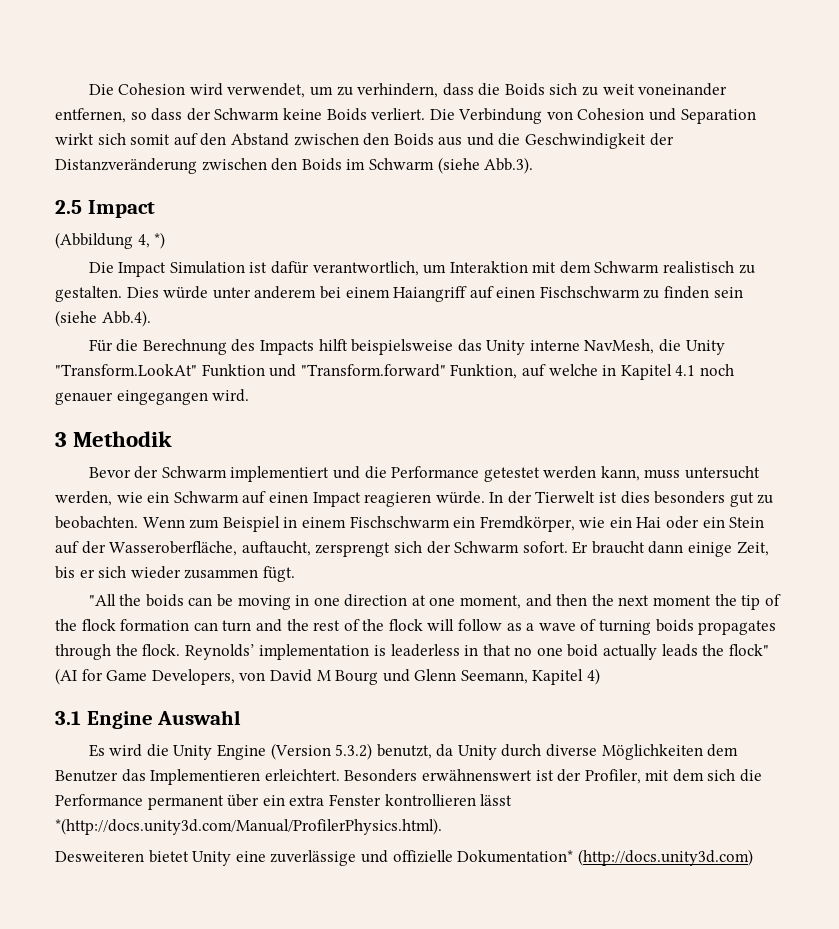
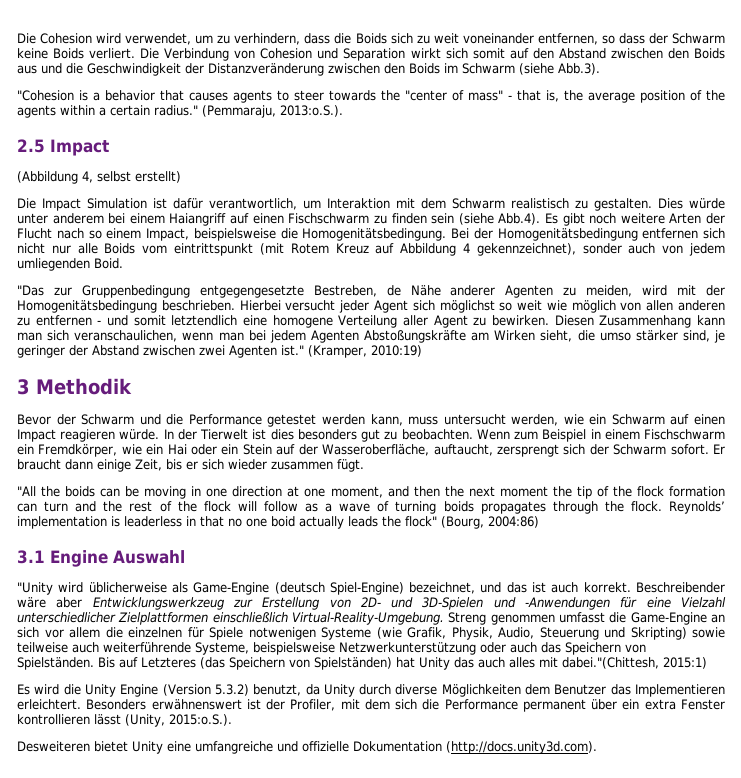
+ "Cohesion is a behavior that causes agents to steer towards the "center of mass" - that is, the average position of the agents within a certain radius." (Pemmaraju, 2013:o.S.).
- (Abbildung 4, *)
+ (Abbildung 4, selbst erstellt)
- Dies würde unter anderem bei einem Haiangriff auf einen Fischschwarm zu finden sein (siehe Abb.4).
- Für die Berechnung des Impacts hilft beispielsweise das Unity interne NavMesh, die Unity "Transform.LookAt" Funktion und "Transform.forward" Funktion, auf welche in Kapitel 4.1 noch genauer eingegangen wird.
+ Dies würde unter anderem bei einem Haiangriff auf einen Fischschwarm zu finden sein (siehe Abb.4). Es gibt noch weitere Arten der Flucht nach so einem Impact, beispielsweise die Homogenitätsbedingung. Bei der Homogenitätsbedingung entfernen sich nicht nur alle Boids vom eintrittspunkt (mit Rotem Kreuz auf Abbildung 4 gekennzeichnet), sonder auch von jedem umliegenden Boid.
+ "Das zur Gruppenbedingung entgegengesetzte Bestreben, de Nähe anderer Agenten zu meiden, wird mit der Homogenitätsbedingung beschrieben. Hierbei versucht jeder Agent sich möglichst so weit wie möglich von allen anderen zu entfernen - und somit letztendlich eine homogene Verteilung aller Agent zu bewirken. Diesen Zusammenhang kann man sich veranschaulichen, wenn man bei jedem Agenten Abstoßungskräfte am Wirken sieht, die umso stärker sind, je geringer der Abstand zwischen zwei Agenten ist." (Kramper, 2010:19)
- Bevor der Schwarm implementiert und die Performance getestet werden kann, muss untersucht werden, wie ein Schwarm auf einen Impact reagieren würde.
+ Bevor der Schwarm und die Performance getestet werden kann, muss untersucht werden, wie ein Schwarm auf einen Impact reagieren würde.
- Reynolds’ implementation is leaderless in that no one boid actually leads the flock" (AI for Game Developers, von David M Bourg und Glenn Seemann, Kapitel 4)
+ Reynolds’ implementation is leaderless in that no one boid actually leads the flock" (Bourg, 2004:86)
  3.1 Engine Auswahl
+ "Unity wird üblicherweise als Game-Engine (deutsch Spiel-Engine) bezeichnet, und das ist auch korrekt. Beschreibender wäre aber Entwicklungswerkzeug zur Erstellung von 2D- und 3D-Spielen und -Anwendungen für eine Vielzahl unterschiedlicher Zielplattformen einschließlich Virtual-Reality-Umgebung. Streng genommen umfasst die Game-Engine an sich vor allem die einzelnen für Spiele notwenigen Systeme (wie Grafik, Physik, Audio, Steuerung und Skripting) sowie teilweise auch weiterführende Systeme, beispielsweise Netzwerkunterstützung oder auch das Speichern von Spielständen. Bis auf Letzteres (das Speichern von Spielständen) hat Unity das auch alles mit dabei."(Chittesh, 2015:1)
- Besonders erwähnenswert ist der Profiler, mit dem sich die Performance permanent über ein extra Fenster kontrollieren lässt *(http://docs.unity3d.com/Manual/ProfilerPhysics.html).
+ Besonders erwähnenswert ist der Profiler, mit dem sich die Performance permanent über ein extra Fenster kontrollieren lässt (Unity, 2015:o.S.).
- Desweiteren bietet Unity eine zuverlässige und offizielle Dokumentation* (http://docs.unity3d.com)
+ Desweiteren bietet Unity eine umfangreiche und offizielle Dokumentation (http://docs.unity3d.com).

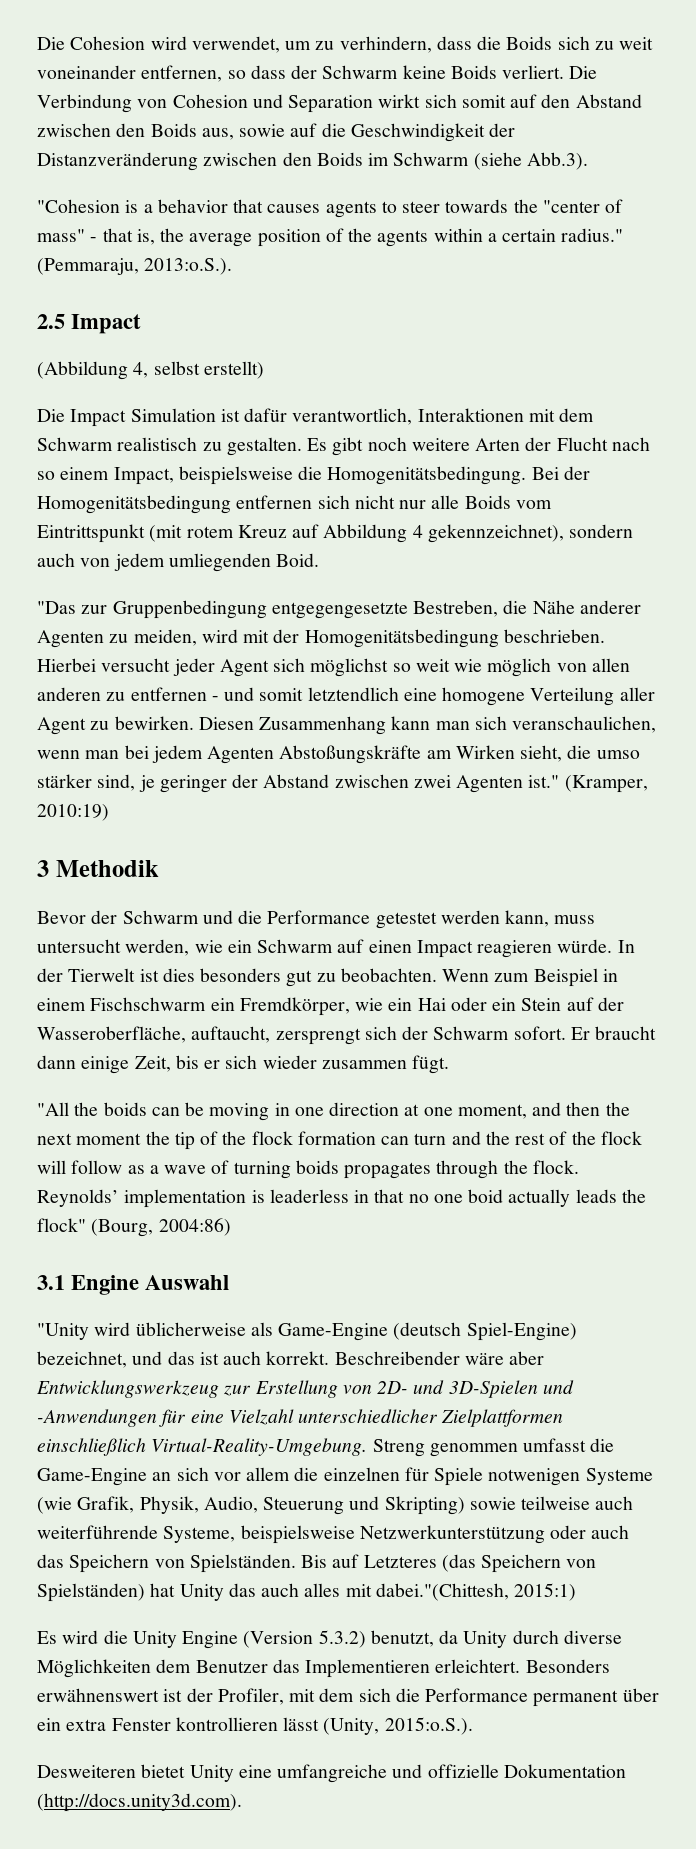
- Die Verbindung von Cohesion und Separation wirkt sich somit auf den Abstand zwischen den Boids aus und die Geschwindigkeit der Distanzveränderung zwischen den Boids im Schwarm (siehe Abb.3).
+ Die Verbindung von Cohesion und Separation wirkt sich somit auf den Abstand zwischen den Boids aus, sowie auf die Geschwindigkeit der Distanzveränderung zwischen den Boids im Schwarm (siehe Abb.3).
- Die Impact Simulation ist dafür verantwortlich, um Interaktion mit dem Schwarm realistisch zu gestalten.
+ Die Impact Simulation ist dafür verantwortlich, Interaktionen mit dem Schwarm realistisch zu gestalten.
- Dies würde unter anderem bei einem Haiangriff auf einen Fischschwarm zu finden sein (siehe Abb.4). Es gibt noch weitere Arten der Flucht nach so einem Impact, beispielsweise die Homogenitätsbedingung.
+ Es gibt noch weitere Arten der Flucht nach so einem Impact, beispielsweise die Homogenitätsbedingung.
- Bei der Homogenitätsbedingung entfernen sich nicht nur alle Boids vom eintrittspunkt (mit Rotem Kreuz auf Abbildung 4 gekennzeichnet), sonder auch von jedem umliegenden Boid.
+ Bei der Homogenitätsbedingung entfernen sich nicht nur alle Boids vom Eintrittspunkt (mit rotem Kreuz auf Abbildung 4 gekennzeichnet), sondern auch von jedem umliegenden Boid.
- "Das zur Gruppenbedingung entgegengesetzte Bestreben, de Nähe anderer Agenten zu meiden, wird mit der Homogenitätsbedingung beschrieben.
+ "Das zur Gruppenbedingung entgegengesetzte Bestreben, die Nähe anderer Agenten zu meiden, wird mit der Homogenitätsbedingung beschrieben.

